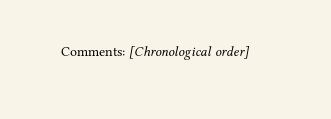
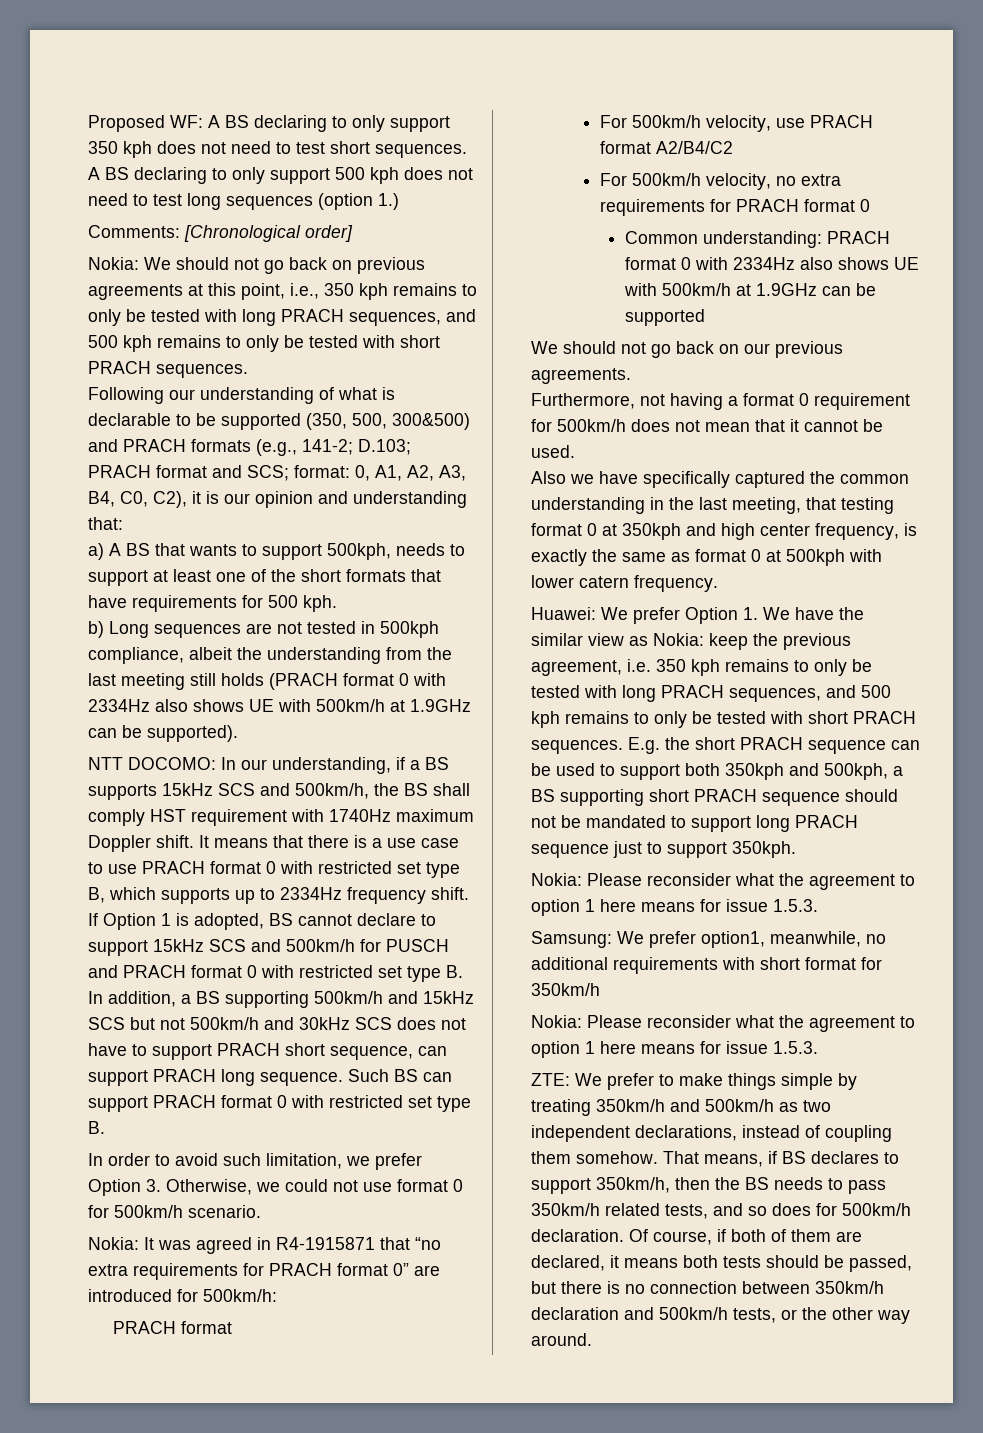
+ Proposed WF: A BS declaring to only support 350 kph does not need to test short sequences. A BS declaring to only support 500 kph does not need to test long sequences (option 1.)
  Comments: [Chronological order]
+ Nokia: We should not go back on previous agreements at this point, i.e., 350 kph remains to only be tested with long PRACH sequences, and 500 kph remains to only be tested with short PRACH sequences.
+ Following our understanding of what is declarable to be supported (350, 500, 300&500) and PRACH formats (e.g., 141-2; D.103; PRACH format and SCS; format: 0, A1, A2, A3, B4, C0, C2), it is our opinion and understanding that:
+ a) A BS that wants to support 500kph, needs to support at least one of the short formats that have requirements for 500 kph.
+ b) Long sequences are not tested in 500kph compliance, albeit the understanding from the last meeting still holds (PRACH format 0 with 2334Hz also shows UE with 500km/h at 1.9GHz can be supported).
+ NTT DOCOMO: In our understanding, if a BS supports 15kHz SCS and 500km/h, the BS shall comply HST requirement with 1740Hz maximum Doppler shift. It means that there is a use case to use PRACH format 0 with restricted set type B, which supports up to 2334Hz frequency shift. If Option 1 is adopted, BS cannot declare to support 15kHz SCS and 500km/h for PUSCH and PRACH format 0 with restricted set type B. In addition, a BS supporting 500km/h and 15kHz SCS but not 500km/h and 30kHz SCS does not have to support PRACH short sequence, can support PRACH long sequence. Such BS can support PRACH format 0 with restricted set type B.
+ In order to avoid such limitation, we prefer Option 3. Otherwise, we could not use format 0 for 500km/h scenario.
+ Nokia: It was agreed in R4-1915871 that “no extra requirements for PRACH format 0” are introduced for 500km/h:
+ PRACH format
+ For 500km/h velocity, use PRACH format A2/B4/C2
+ For 500km/h velocity, no extra requirements for PRACH format 0
+ Common understanding: PRACH format 0 with 2334Hz also shows UE with 500km/h at 1.9GHz can be supported
+ We should not go back on our previous agreements.
+ Furthermore, not having a format 0 requirement for 500km/h does not mean that it cannot be used.
+ Also we have specifically captured the common understanding in the last meeting, that testing format 0 at 350kph and high center frequency, is exactly the same as format 0 at 500kph with lower catern frequency.
+ Huawei: We prefer Option 1. We have the similar view as Nokia: keep the previous agreement, i.e. 350 kph remains to only be tested with long PRACH sequences, and 500 kph remains to only be tested with short PRACH sequences. E.g. the short PRACH sequence can be used to support both 350kph and 500kph, a BS supporting short PRACH sequence should not be mandated to support long PRACH sequence just to support 350kph.
+ Nokia: Please reconsider what the agreement to option 1 here means for issue 1.5.3.
+ Samsung: We prefer option1, meanwhile, no additional requirements with short format for 350km/h
+ Nokia: Please reconsider what the agreement to option 1 here means for issue 1.5.3.
+ ZTE: We prefer to make things simple by treating 350km/h and 500km/h as two independent declarations, instead of coupling them somehow. That means, if BS declares to support 350km/h, then the BS needs to pass 350km/h related tests, and so does for 500km/h declaration. Of course, if both of them are declared, it means both tests should be passed, but there is no connection between 350km/h declaration and 500km/h tests, or the other way around.

